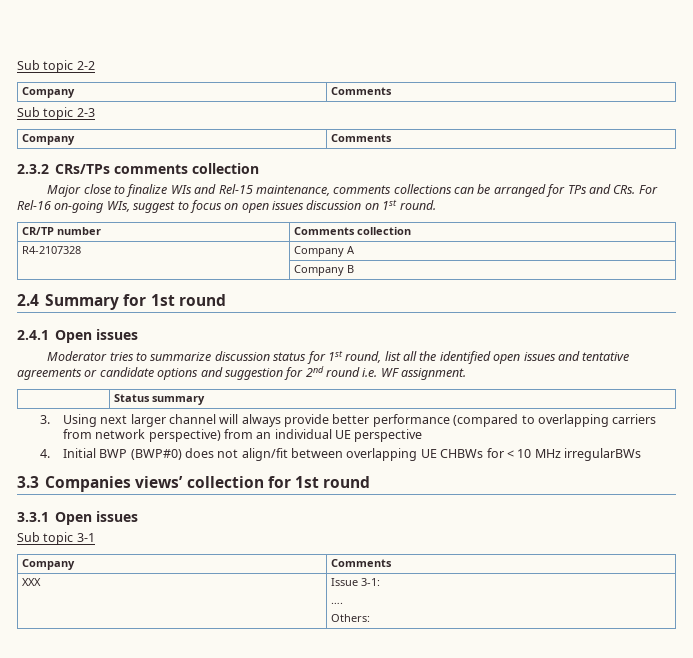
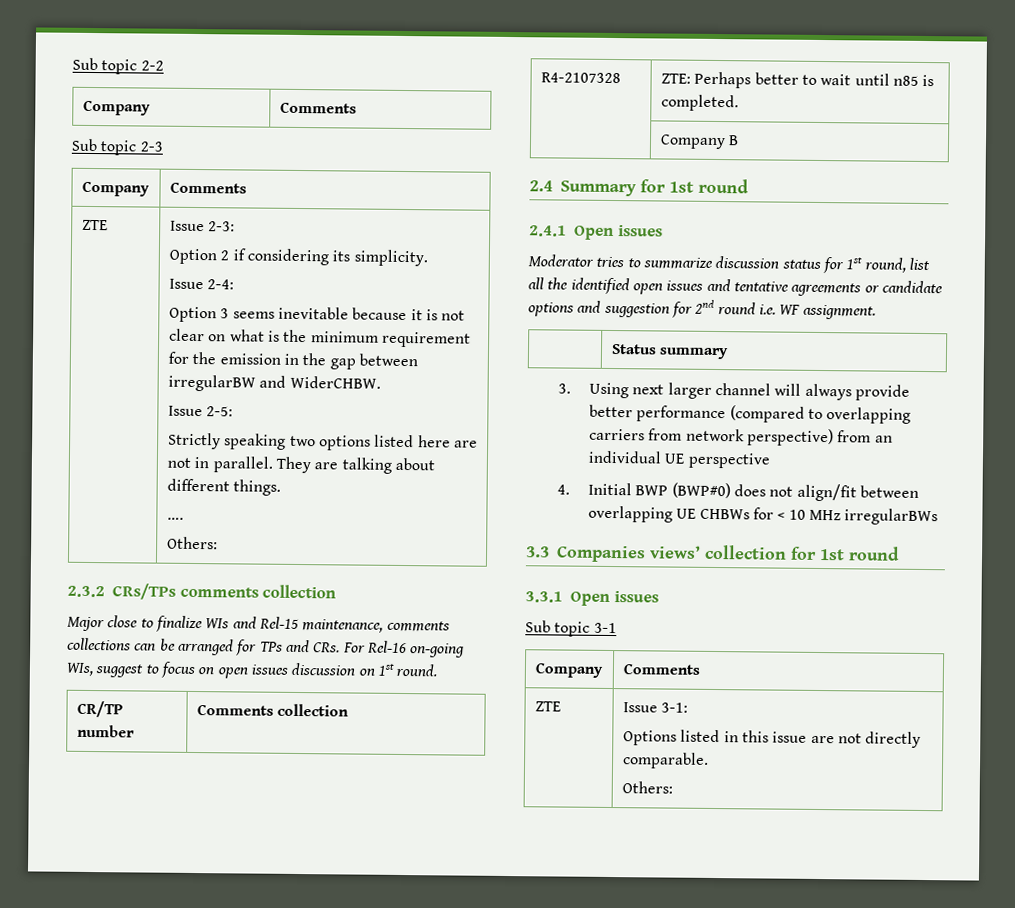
+ ZTE | Issue 2-3:
+ Option 2 if considering its simplicity.
+ Issue 2-4:
+ Option 3 seems inevitable because it is not clear on what is the minimum requirement for the emission in the gap between irregularBW and WiderCHBW.
+ Issue 2-5:
+ Strictly speaking two options listed here are not in parallel. They are talking about different things.
+ ….
+ Others:
- R4-2107328 | Company A
+ R4-2107328 | ZTE: Perhaps better to wait until n85 is completed.
- XXX | Issue 3-1:
- ….
+ ZTE | Issue 3-1:
+ Options listed in this issue are not directly comparable.

